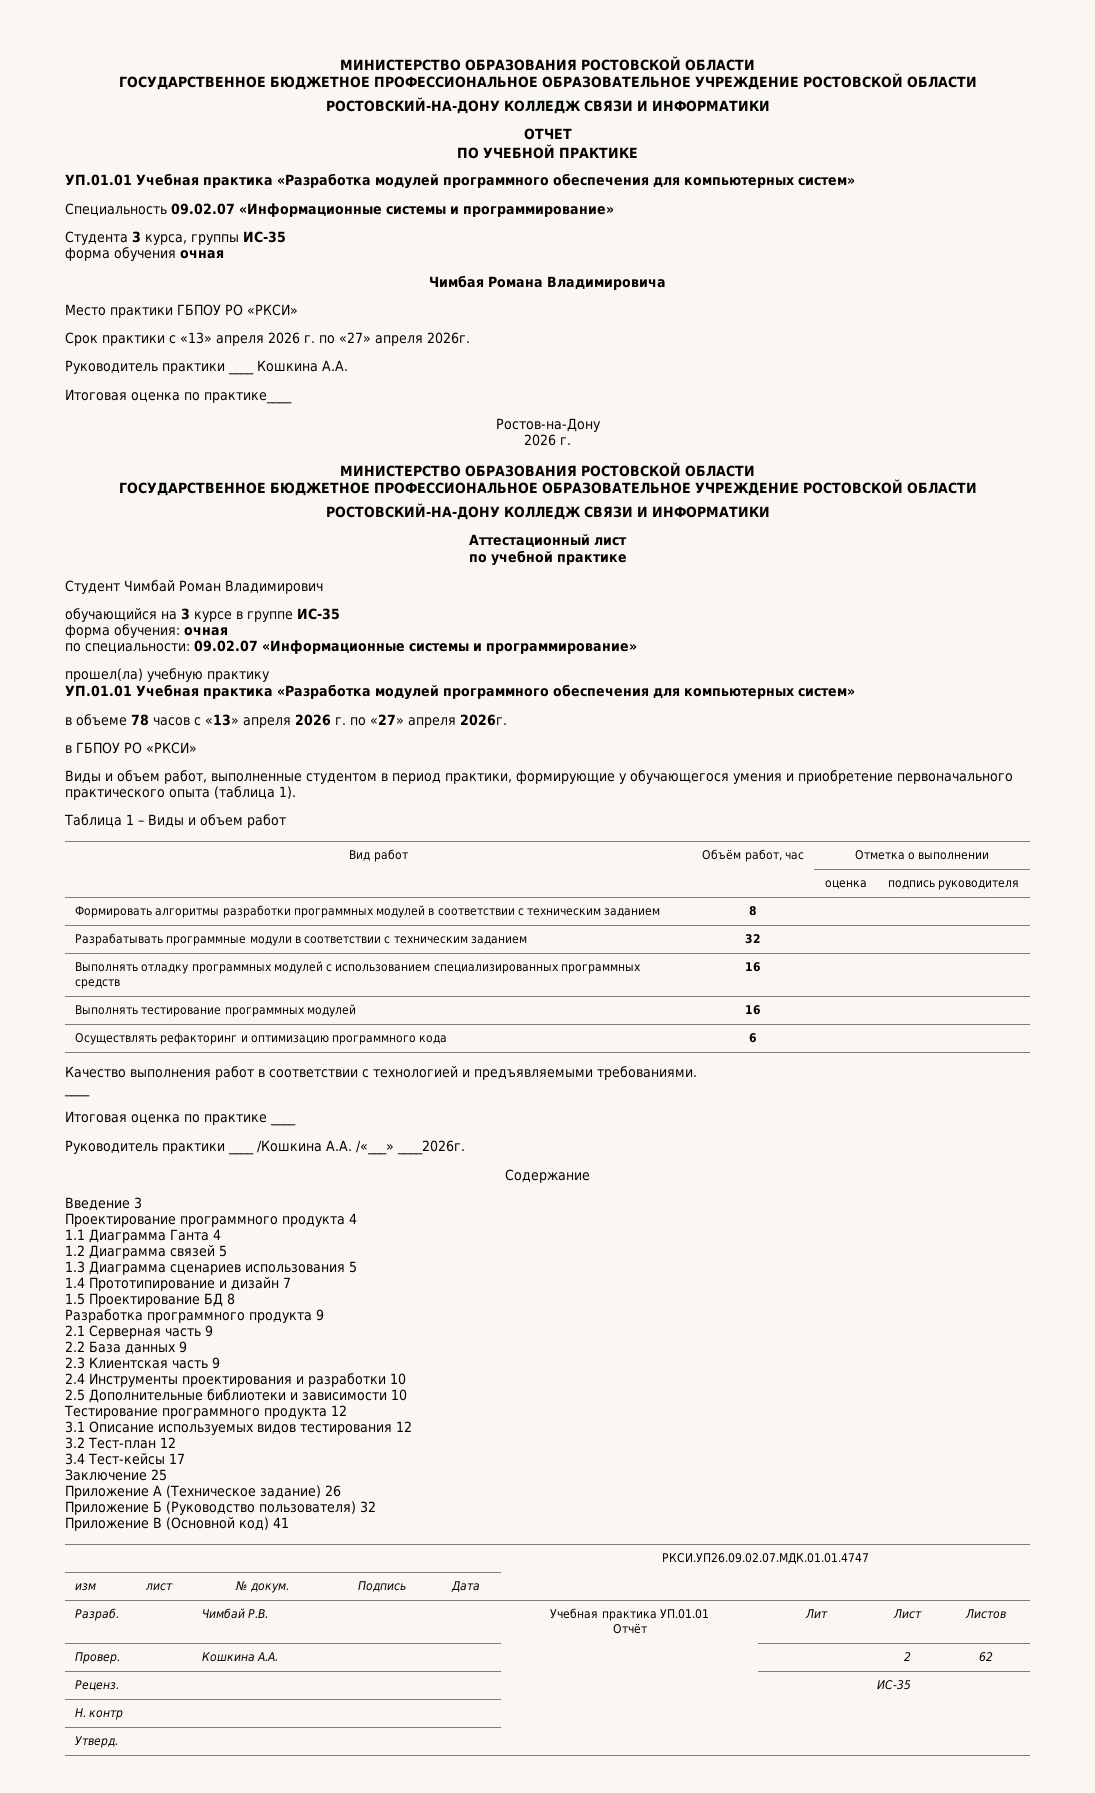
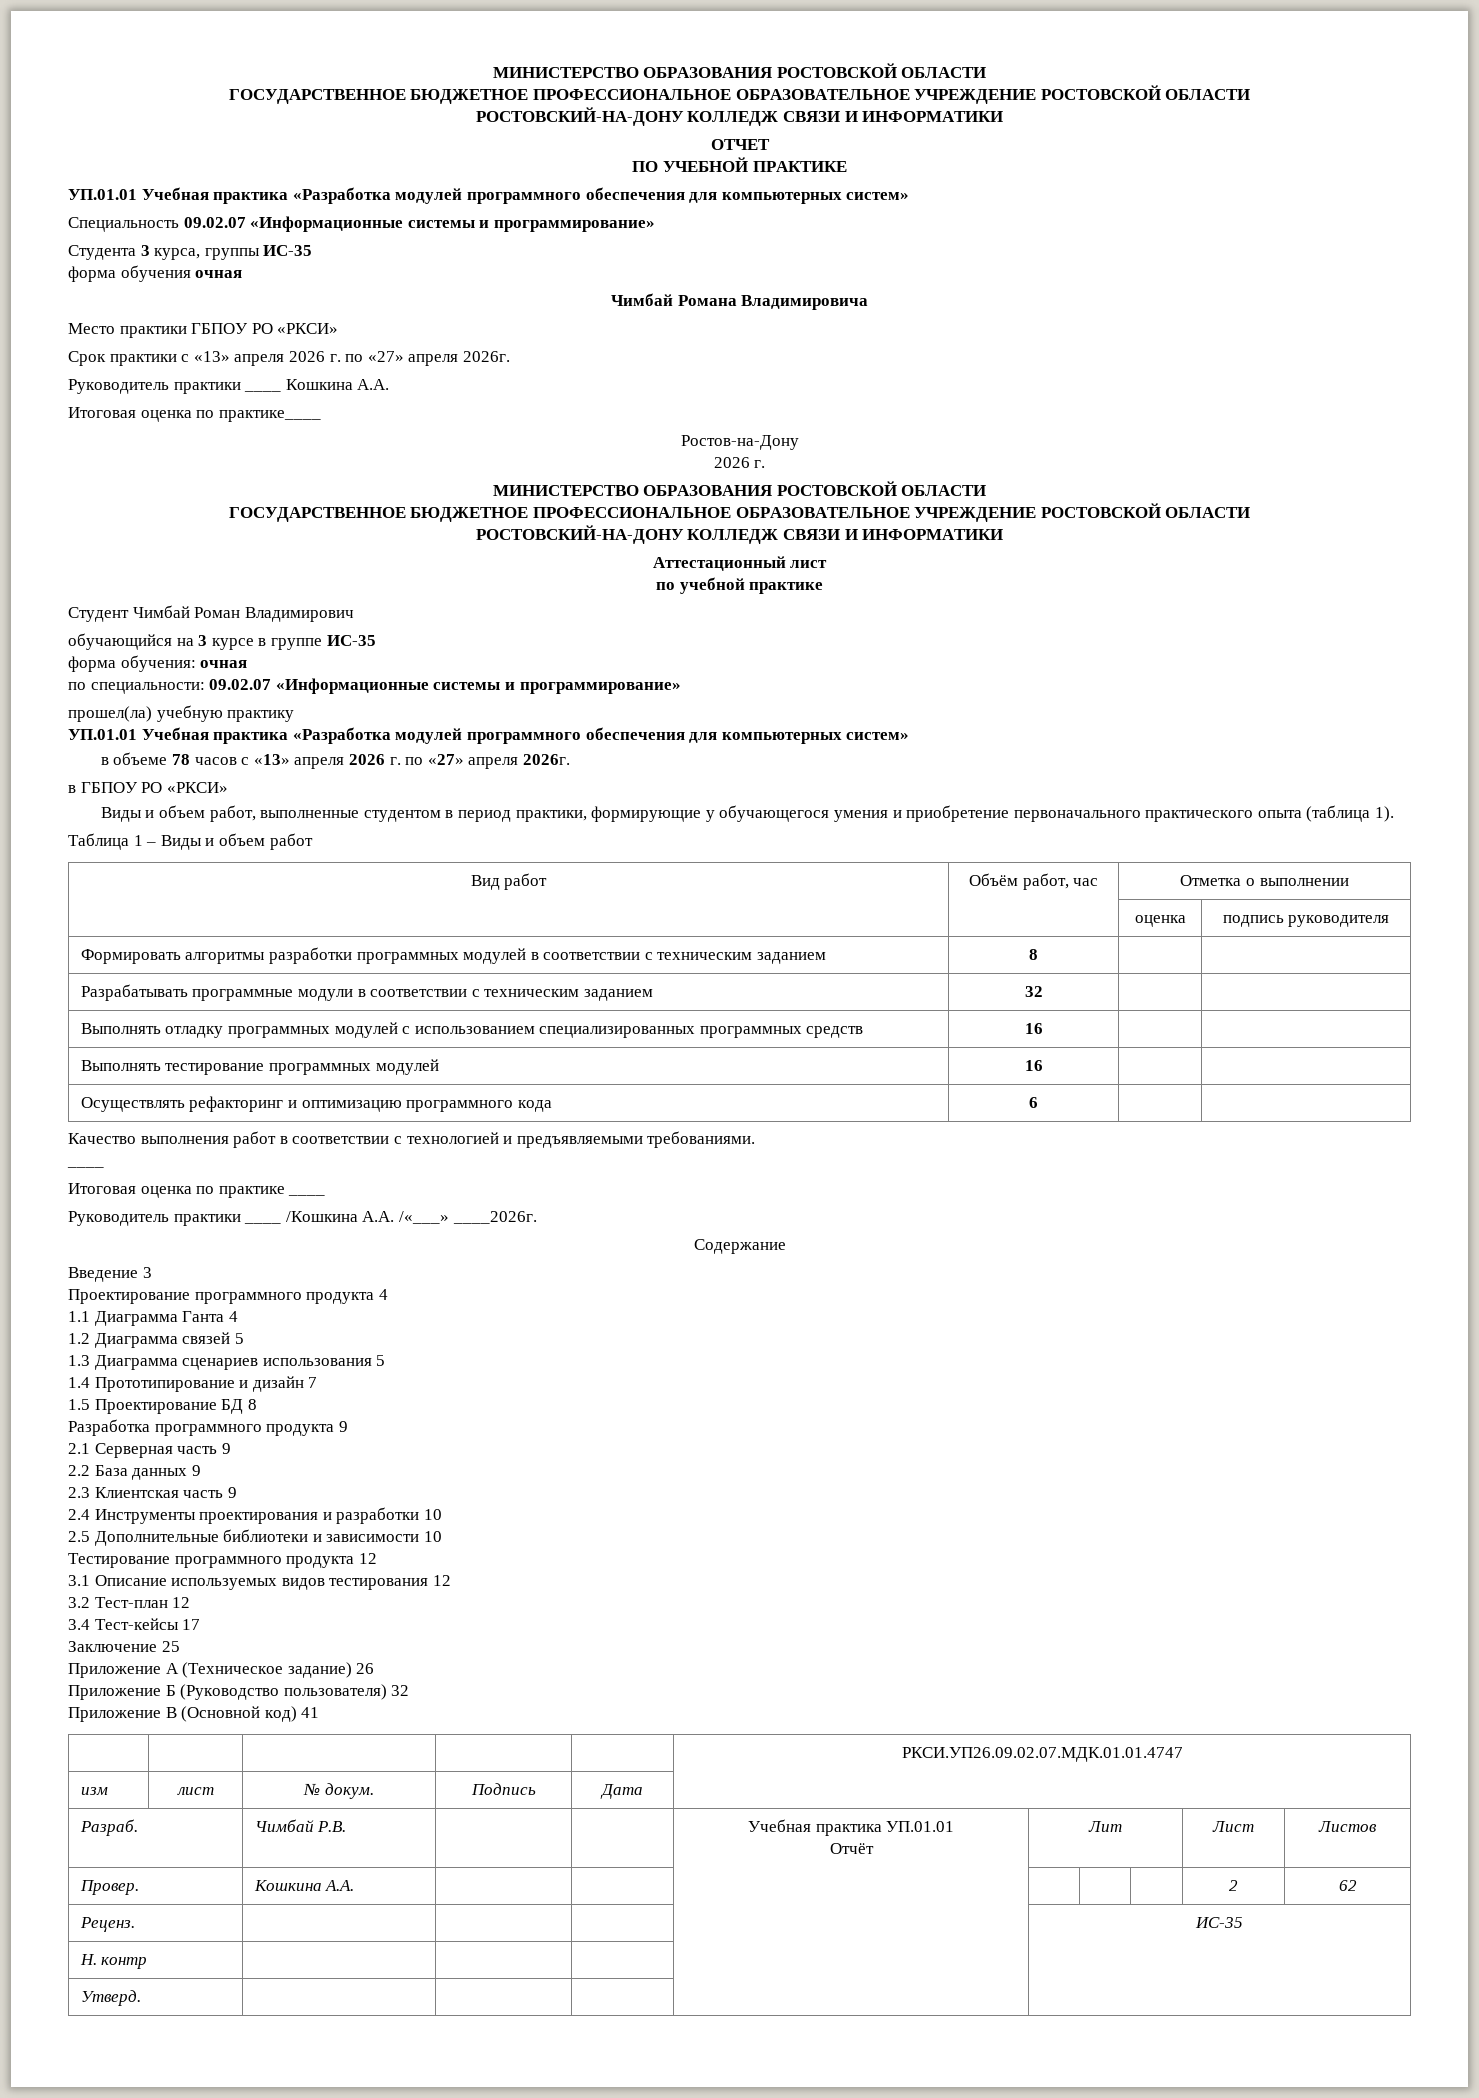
- Чимбая Романа Владимировича
+ Чимбай Романа Владимировича

